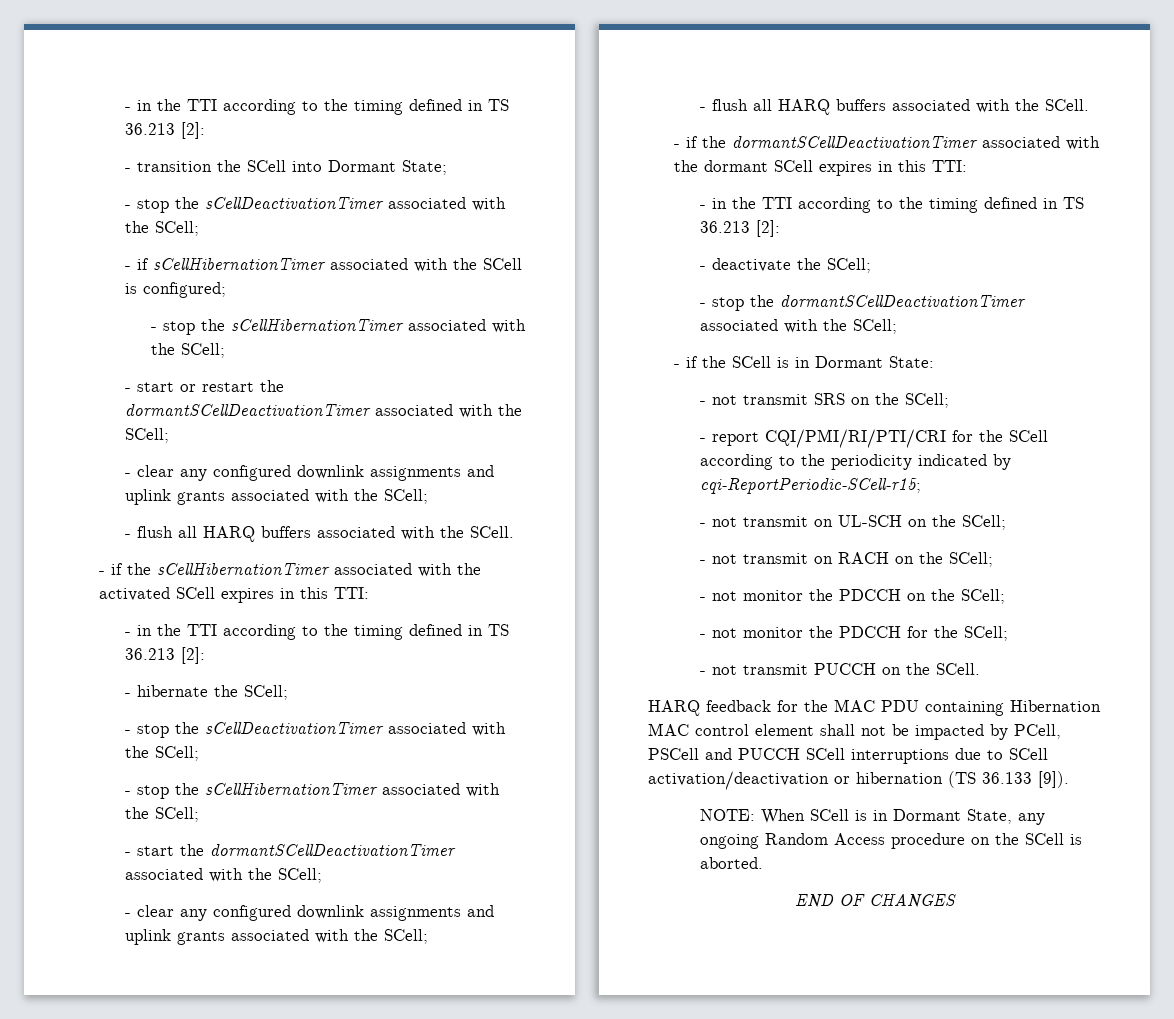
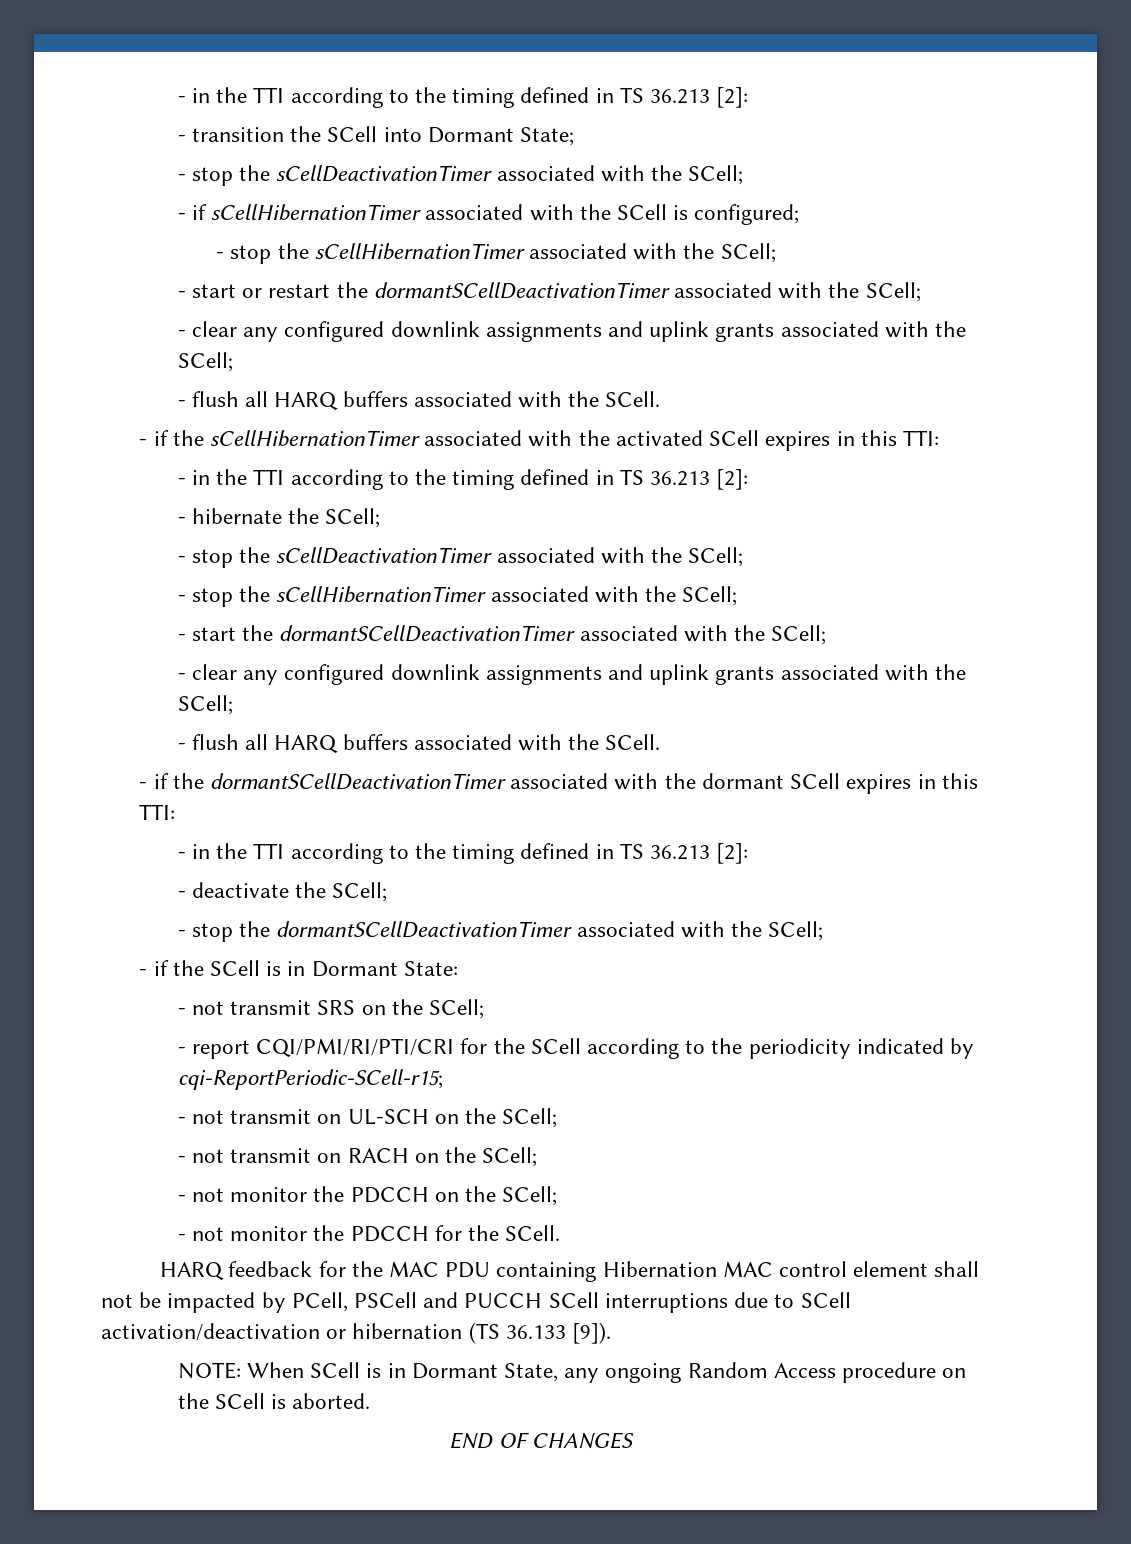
- - not monitor the PDCCH for the SCell;
- - not transmit PUCCH on the SCell.
+ - not monitor the PDCCH for the SCell.

